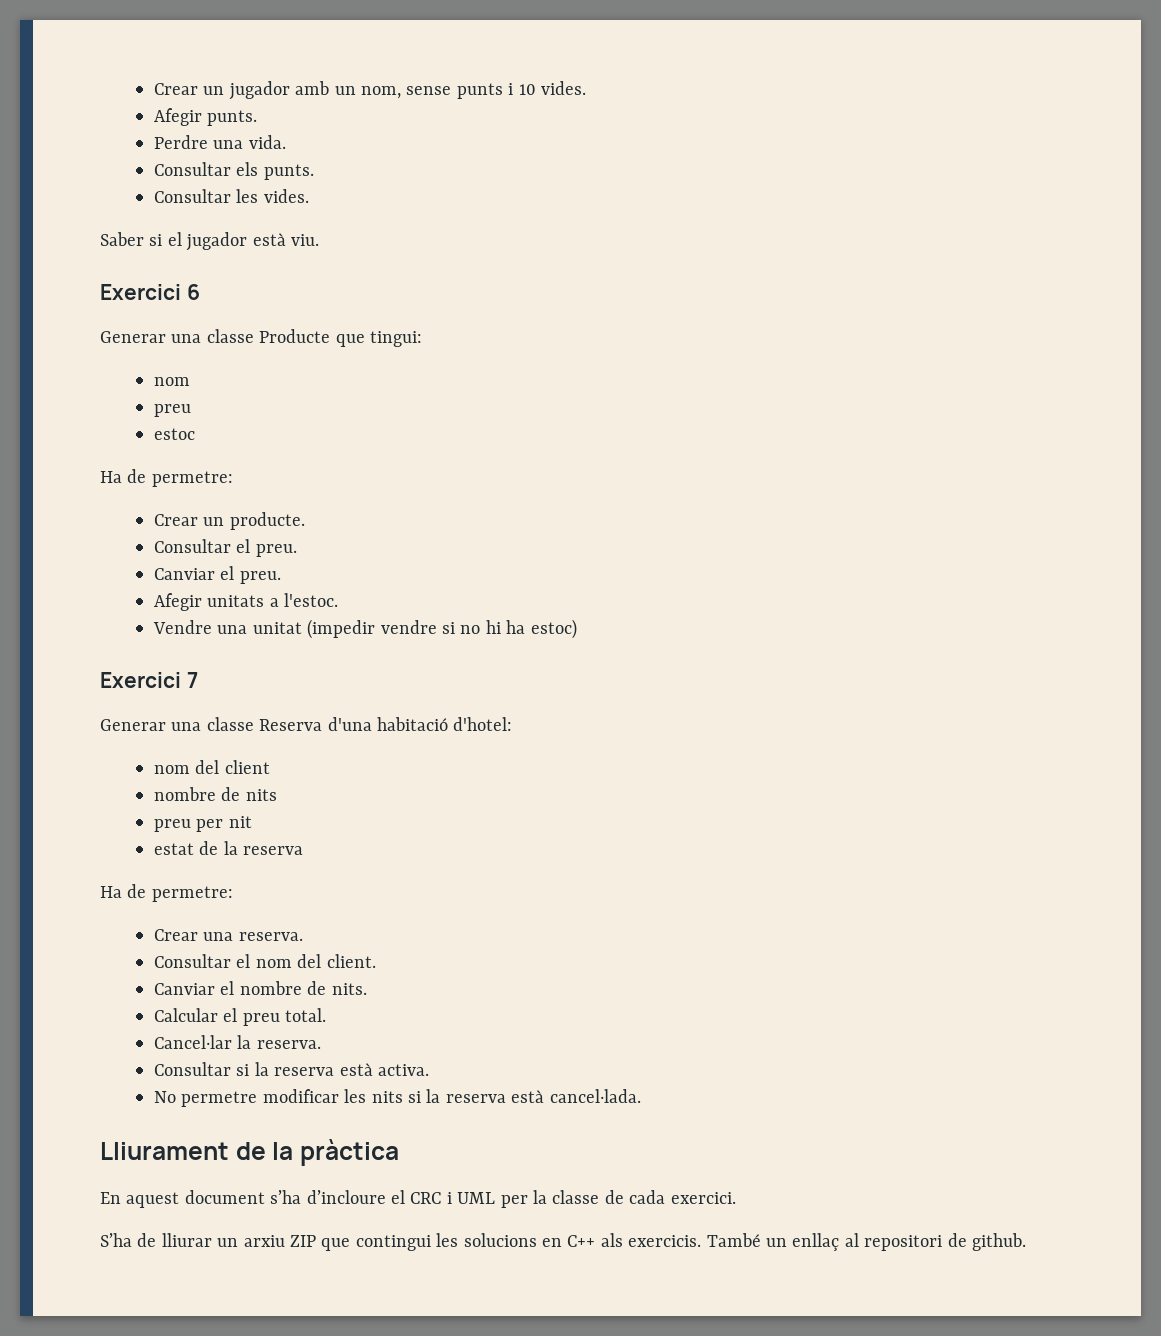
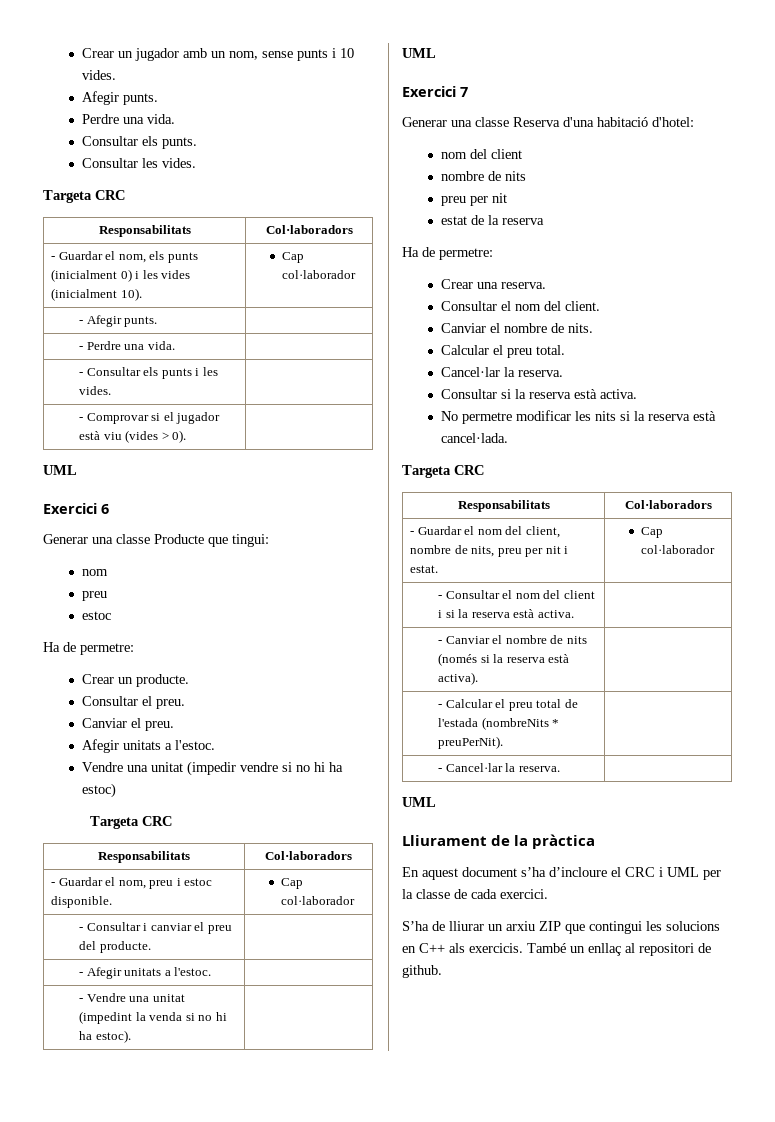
  Consultar les vides.
- Saber si el jugador està viu.
+ Targeta CRC
+ Responsabilitats | Col·laboradors
+ - Guardar el nom, els punts (inicialment 0) i les vides (inicialment 10). | Cap col·laborador
+ - Afegir punts. |
+ - Perdre una vida. |
+ - Consultar els punts i les vides. |
+ - Comprovar si el jugador està viu (vides > 0). |
+ UML
  Vendre una unitat (impedir vendre si no hi ha estoc)
+ Targeta CRC
+ Responsabilitats | Col·laboradors
+ - Guardar el nom, preu i estoc disponible. | Cap col·laborador
+ - Consultar i canviar el preu del producte. |
+ - Afegir unitats a l'estoc. |
+ - Vendre una unitat (impedint la venda si no hi ha estoc). |
+ UML
  No permetre modificar les nits si la reserva està cancel·lada.
+ Targeta CRC
+ Responsabilitats | Col·laboradors
+ - Guardar el nom del client, nombre de nits, preu per nit i estat. | Cap col·laborador
+ - Consultar el nom del client i si la reserva està activa. |
+ - Canviar el nombre de nits (només si la reserva està activa). |
+ - Calcular el preu total de l'estada (nombreNits * preuPerNit). |
+ - Cancel·lar la reserva. |
+ UML

